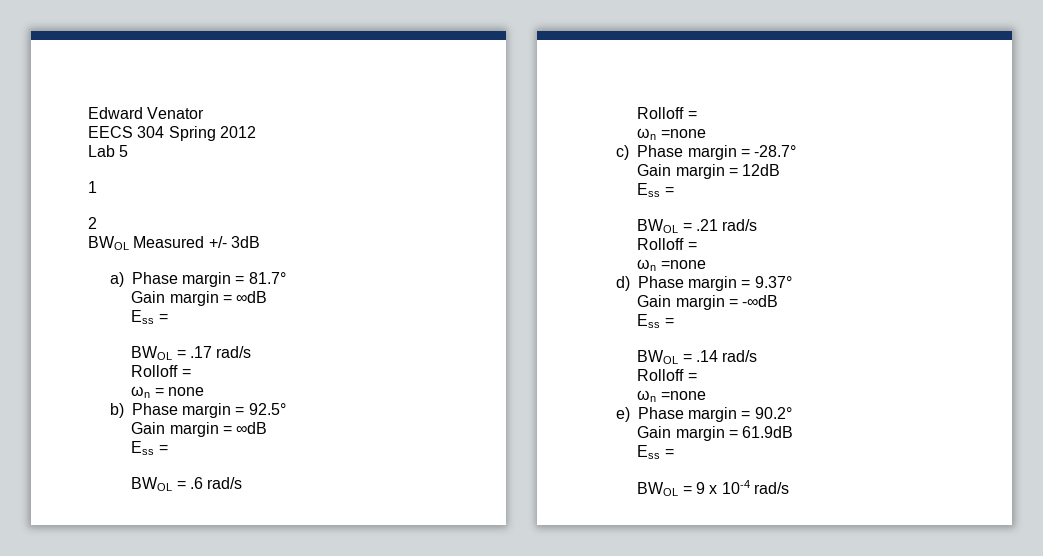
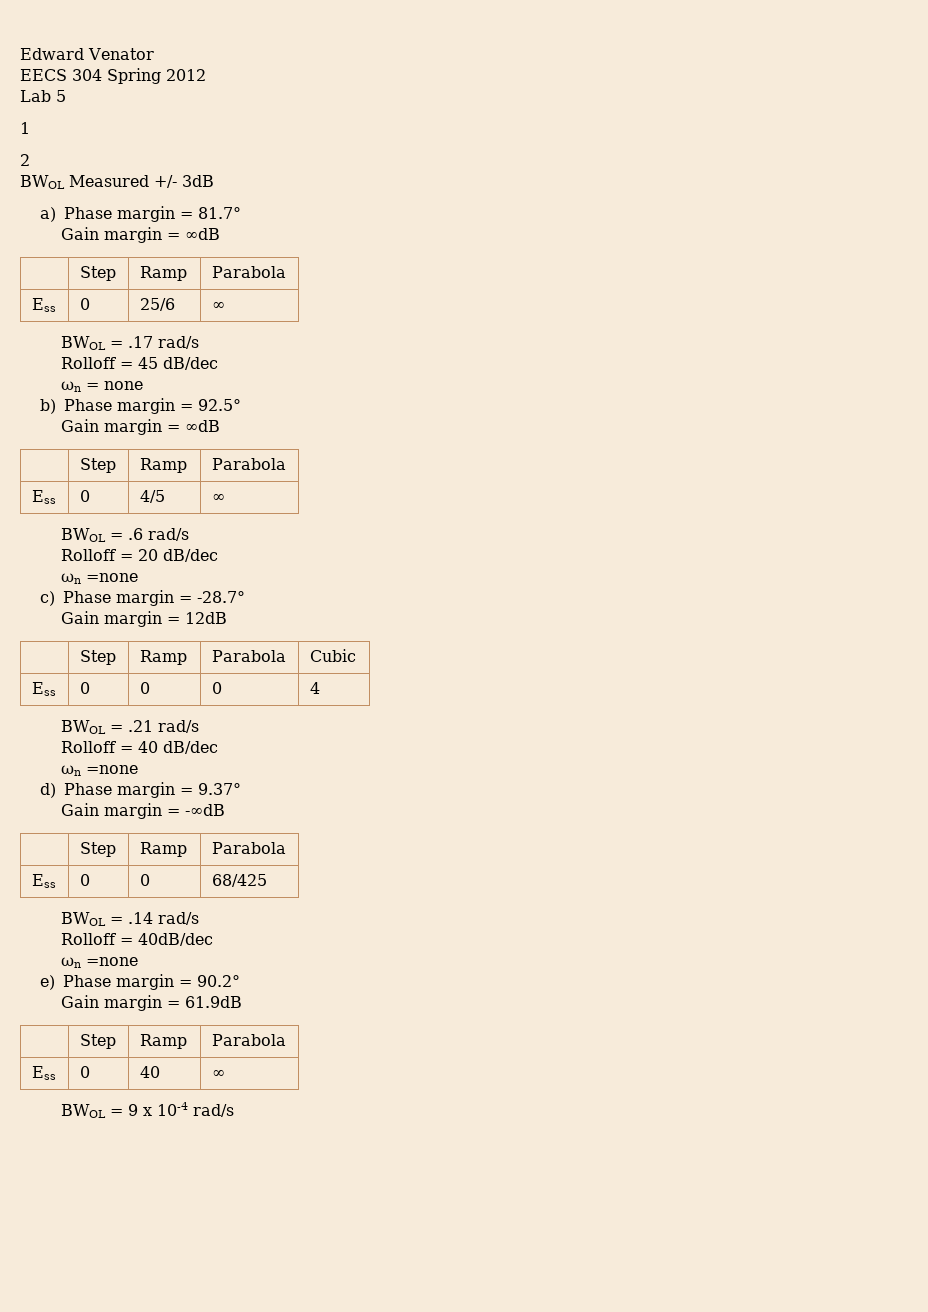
  a) Phase margin = 81.7°
  Gain margin = ∞dB
- Ess =
+ | Step | Ramp | Parabola
+ Ess | 0 | 25/6 | ∞
  BWOL = .17 rad/s
- Rolloff =
+ Rolloff = 45 dB/dec
  b) Phase margin = 92.5°
  Gain margin = ∞dB
- Ess =
+ | Step | Ramp | Parabola
+ Ess | 0 | 4/5 | ∞
  BWOL = .6 rad/s
- Rolloff =
+ Rolloff = 20 dB/dec
  Gain margin = 12dB
- Ess =
+ | Step | Ramp | Parabola | Cubic
+ Ess | 0 | 0 | 0 | 4
  BWOL = .21 rad/s
- Rolloff =
+ Rolloff = 40 dB/dec
  Gain margin = -∞dB
- Ess =
+ | Step | Ramp | Parabola
+ Ess | 0 | 0 | 68/425
  BWOL = .14 rad/s
- Rolloff =
+ Rolloff = 40dB/dec
  Gain margin = 61.9dB
- Ess =
+ | Step | Ramp | Parabola
+ Ess | 0 | 40 | ∞

